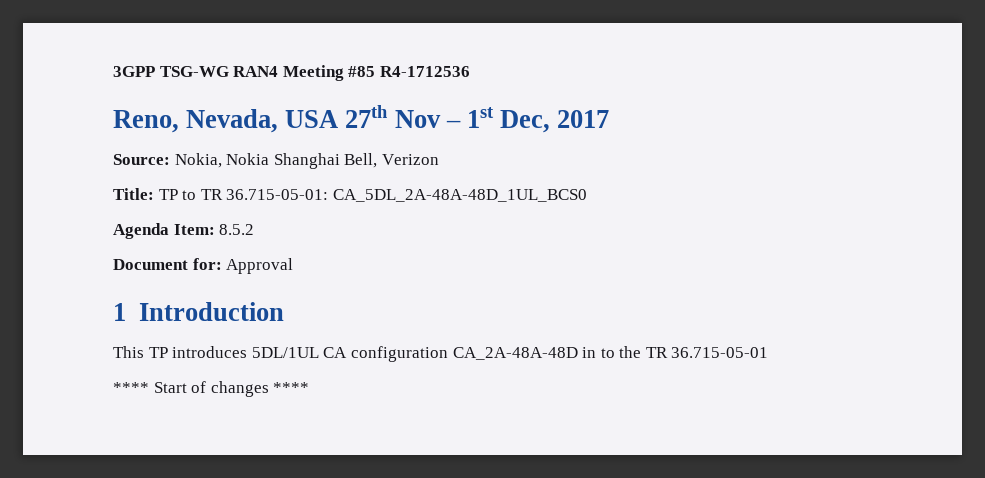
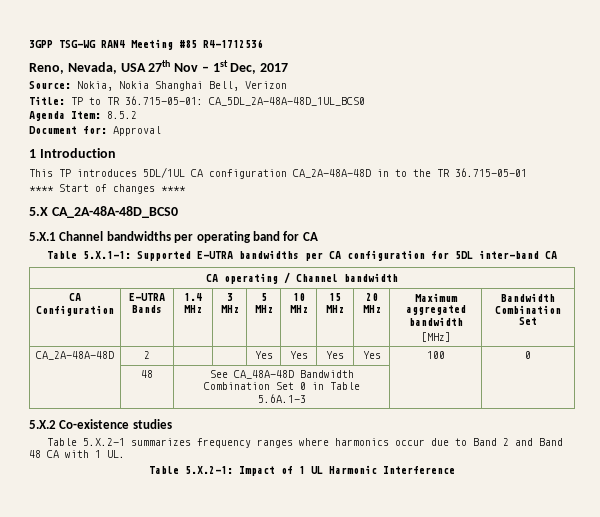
+ 5.X CA_2A-48A-48D_BCS0
+ 5.X.1 Channel bandwidths per operating band for CA
+ Table 5.X.1-1: Supported E-UTRA bandwidths per CA configuration for 5DL inter-band CA
+ CA operating / Channel bandwidth
+ CA Configuration | E-UTRA Bands | 1.4 MHz | 3 MHz | 5 MHz | 10 MHz | 15 MHz | 20 MHz | Maximum aggregated bandwidth
+ [MHz] | Bandwidth Combination Set
+ CA_2A-48A-48D | 2 | | | Yes | Yes | Yes | Yes | 100 | 0
+ | 48 | See CA_48A-48D Bandwidth Combination Set 0 in Table 5.6A.1-3 | |
+ 5.X.2 Co-existence studies
+ Table 5.X.2-1 summarizes frequency ranges where harmonics occur due to Band 2 and Band 48 CA with 1 UL.
+ Table 5.X.2-1: Impact of 1 UL Harmonic Interference

